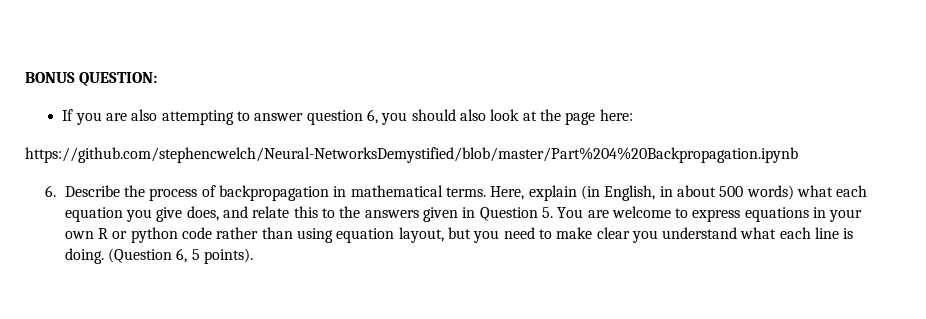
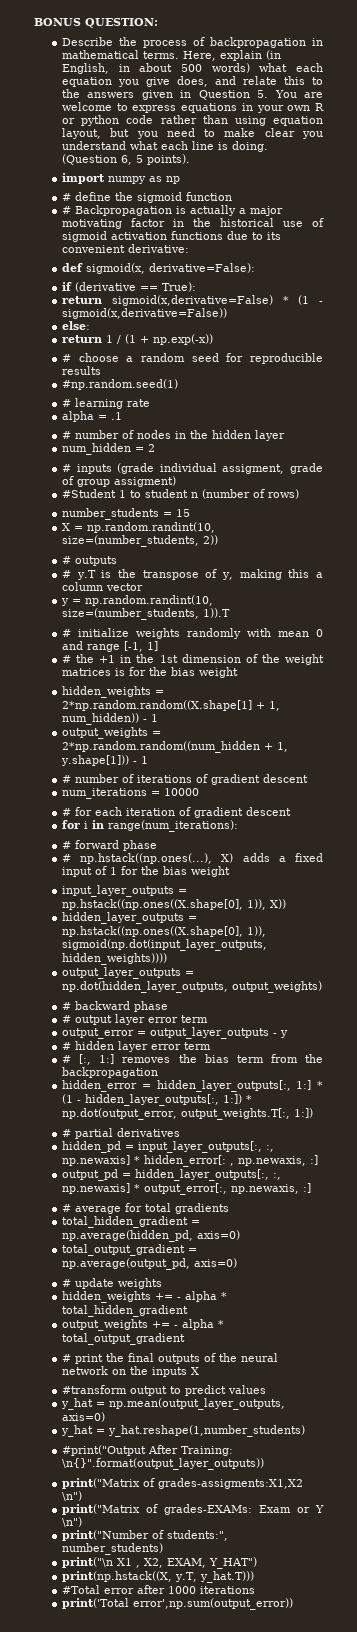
- If you are also attempting to answer question 6, you should also look at the page here:
- https://github.com/stephencwelch/Neural-NetworksDemystified/blob/master/Part%204%20Backpropagation.ipynb
- 6. Describe the process of backpropagation in mathematical terms.
+ Describe the process of backpropagation in mathematical terms.
+ import numpy as np
+ # define the sigmoid function
+ # Backpropagation is actually a major motivating factor in the historical use of sigmoid activation functions due to its convenient derivative:
+ def sigmoid(x, derivative=False):
+ if (derivative == True):
+ return sigmoid(x,derivative=False) * (1 - sigmoid(x,derivative=False))
+ else:
+ return 1 / (1 + np.exp(-x))
+ # choose a random seed for reproducible results
+ #np.random.seed(1)
+ # learning rate
+ alpha = .1
+ # number of nodes in the hidden layer
+ num_hidden = 2
+ # inputs (grade individual assigment, grade of group assigment)
+ #Student 1 to student n (number of rows)
+ number_students = 15
+ X = np.random.randint(10, size=(number_students, 2))
+ # outputs
+ # y.T is the transpose of y, making this a column vector
+ y = np.random.randint(10, size=(number_students, 1)).T
+ # initialize weights randomly with mean 0 and range [-1, 1]
+ # the +1 in the 1st dimension of the weight matrices is for the bias weight
+ hidden_weights = 2*np.random.random((X.shape[1] + 1, num_hidden)) - 1
+ output_weights = 2*np.random.random((num_hidden + 1, y.shape[1])) - 1
+ # number of iterations of gradient descent
+ num_iterations = 10000
+ # for each iteration of gradient descent
+ for i in range(num_iterations):
+ # forward phase
+ # np.hstack((np.ones(...), X) adds a fixed input of 1 for the bias weight
+ input_layer_outputs = np.hstack((np.ones((X.shape[0], 1)), X))
+ hidden_layer_outputs = np.hstack((np.ones((X.shape[0], 1)), sigmoid(np.dot(input_layer_outputs, hidden_weights))))
+ output_layer_outputs = np.dot(hidden_layer_outputs, output_weights)
+ # backward phase
+ # output layer error term
+ output_error = output_layer_outputs - y
+ # hidden layer error term
+ # [:, 1:] removes the bias term from the backpropagation
+ hidden_error = hidden_layer_outputs[:, 1:] * (1 - hidden_layer_outputs[:, 1:]) * np.dot(output_error, output_weights.T[:, 1:])
+ # partial derivatives
+ hidden_pd = input_layer_outputs[:, :, np.newaxis] * hidden_error[: , np.newaxis, :]
+ output_pd = hidden_layer_outputs[:, :, np.newaxis] * output_error[:, np.newaxis, :]
+ # average for total gradients
+ total_hidden_gradient = np.average(hidden_pd, axis=0)
+ total_output_gradient = np.average(output_pd, axis=0)
+ # update weights
+ hidden_weights += - alpha * total_hidden_gradient
+ output_weights += - alpha * total_output_gradient
+ # print the final outputs of the neural network on the inputs X
+ #transform output to predict values
+ y_hat = np.mean(output_layer_outputs, axis=0)
+ y_hat = y_hat.reshape(1,number_students)
+ #print("Output After Training: \n{}".format(output_layer_outputs))
+ print("Matrix of grades-assigments:X1,X2 \n")
+ print("Matrix of grades-EXAMs: Exam or Y \n")
+ print("Number of students:", number_students)
+ print("\n X1 , X2, EXAM, Y_HAT")
+ print(np.hstack((X, y.T, y_hat.T)))
+ #Total error after 1000 iterations
+ print('Total error',np.sum(output_error))

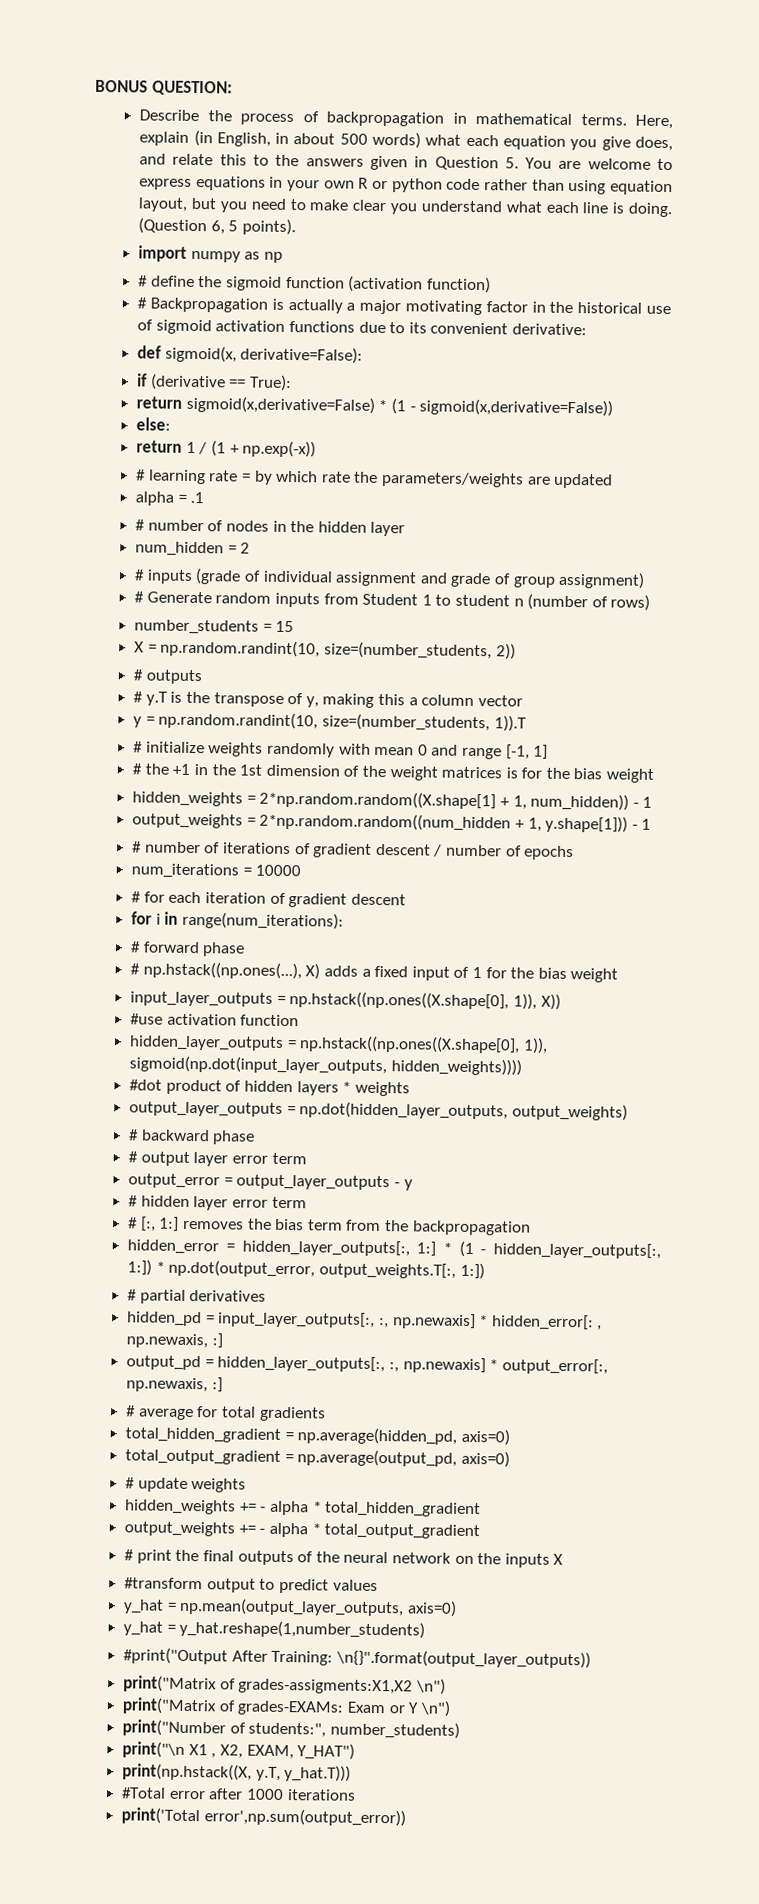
- # define the sigmoid function
+ # define the sigmoid function (activation function)
- # choose a random seed for reproducible results
- #np.random.seed(1)
- # learning rate
+ # learning rate = by which rate the parameters/weights are updated
- # inputs (grade individual assigment, grade of group assigment)
- #Student 1 to student n (number of rows)
+ # inputs (grade of individual assignment and grade of group assignment)
+ # Generate random inputs from Student 1 to student n (number of rows)
- # number of iterations of gradient descent
+ # number of iterations of gradient descent / number of epochs
+ #use activation function
+ #dot product of hidden layers * weights

